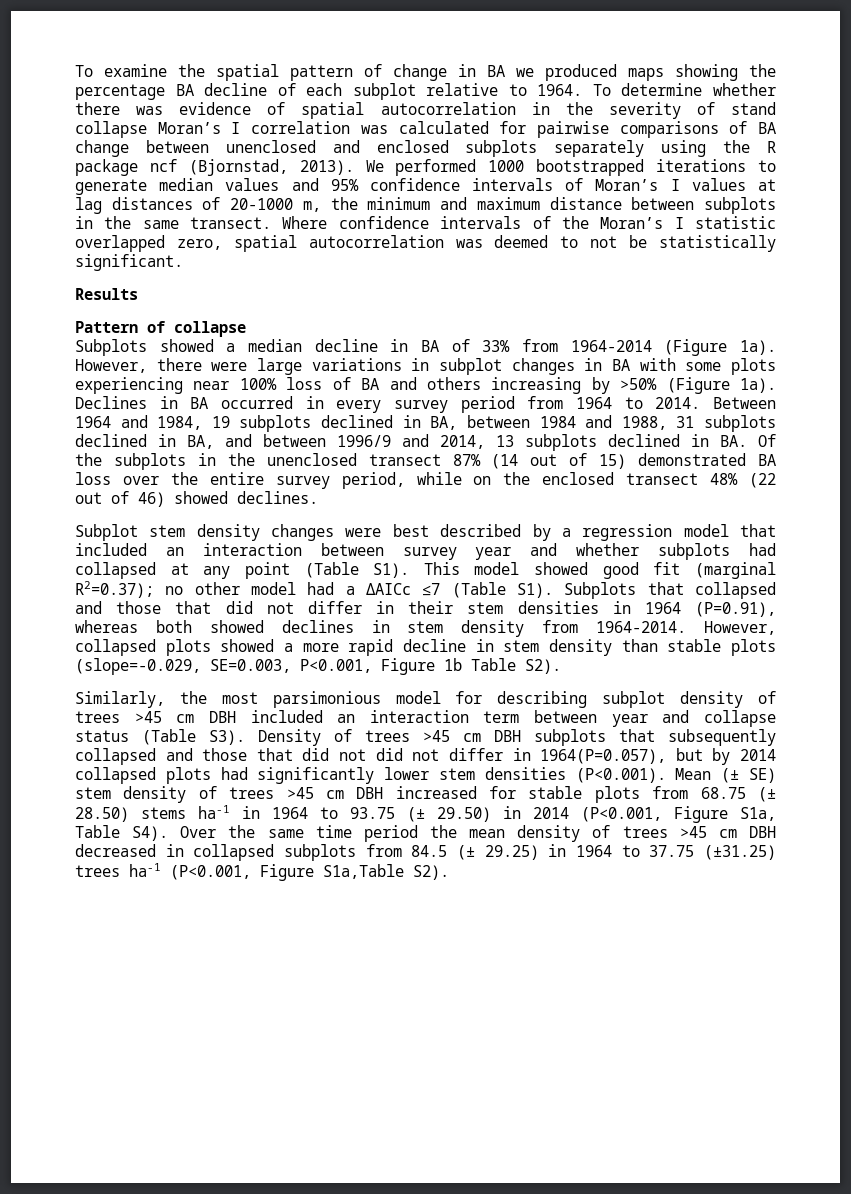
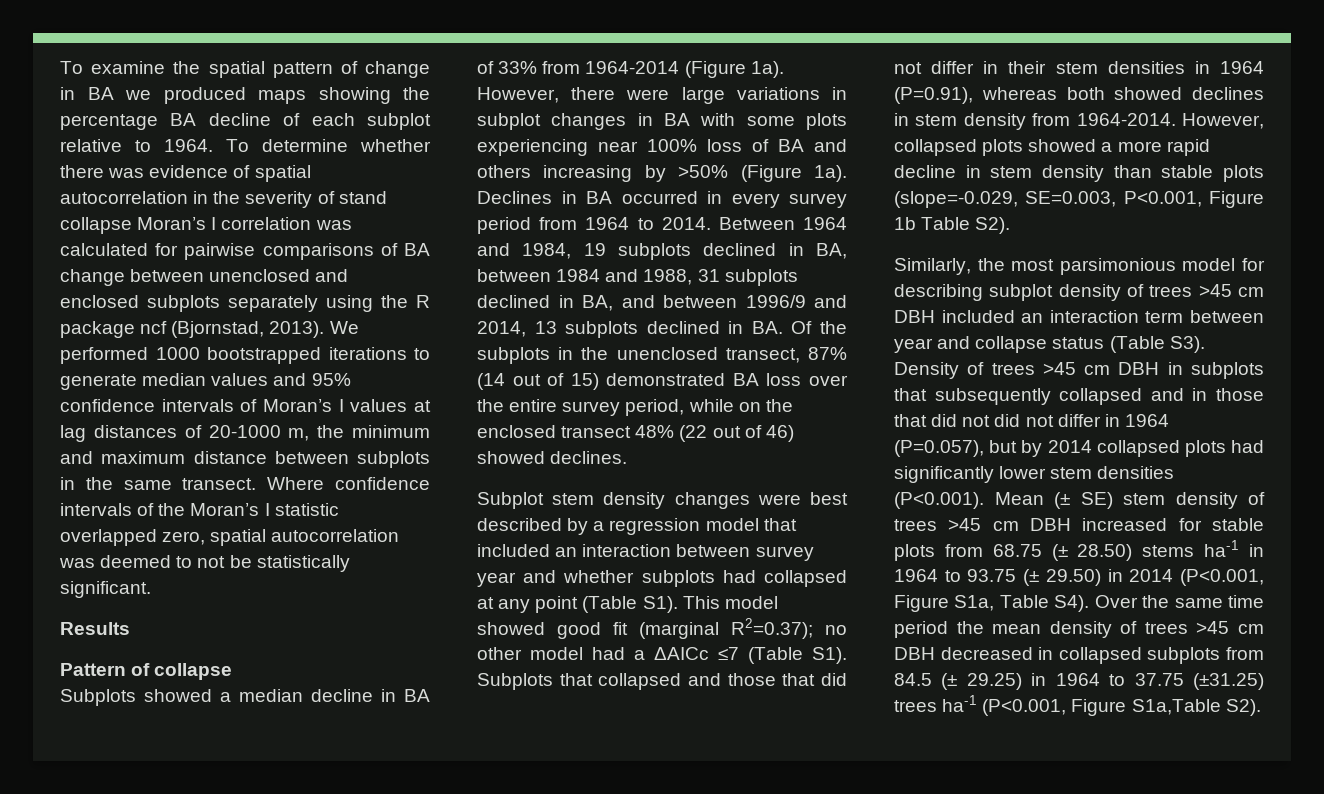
- Between 1964 and 1984, 19 subplots declined in BA, between 1984 and 1988, 31 subplots declined in BA, and between 1996/9 and 2014, 13 subplots declined in BA. Of the subplots in the unenclosed transect 87% (14 out of 15) demonstrated BA loss over the entire survey period, while on the enclosed transect 48% (22 out of 46) showed declines.
+ Between 1964 and 1984, 19 subplots declined in BA, between 1984 and 1988, 31 subplots declined in BA, and between 1996/9 and 2014, 13 subplots declined in BA. Of the subplots in the unenclosed transect, 87% (14 out of 15) demonstrated BA loss over the entire survey period, while on the enclosed transect 48% (22 out of 46) showed declines.
- Similarly, the most parsimonious model for describing subplot density of trees >45 cm DBH included an interaction term between year and collapse status (Table S3). Density of trees >45 cm DBH subplots that subsequently collapsed and those that did not did not differ in 1964(P=0.057), but by 2014 collapsed plots had significantly lower stem densities (P<0.001). Mean (± SE) stem density of trees >45 cm DBH increased for stable plots from 68.75 (± 28.50) stems ha-1 in 1964 to 93.75 (± 29.50) in 2014 (P<0.001, Figure S1a, Table S4). Over the same time period the mean density of trees >45 cm DBH decreased in collapsed subplots from 84.5 (± 29.25) in 1964 to 37.75 (±31.25) trees ha-1 (P<0.001, Figure S1a,Table S2).
+ Similarly, the most parsimonious model for describing subplot density of trees >45 cm DBH included an interaction term between year and collapse status (Table S3). Density of trees >45 cm DBH in subplots that subsequently collapsed and in those that did not did not differ in 1964 (P=0.057), but by 2014 collapsed plots had significantly lower stem densities (P<0.001). Mean (± SE) stem density of trees >45 cm DBH increased for stable plots from 68.75 (± 28.50) stems ha-1 in 1964 to 93.75 (± 29.50) in 2014 (P<0.001, Figure S1a, Table S4). Over the same time period the mean density of trees >45 cm DBH decreased in collapsed subplots from 84.5 (± 29.25) in 1964 to 37.75 (±31.25) trees ha-1 (P<0.001, Figure S1a,Table S2).

